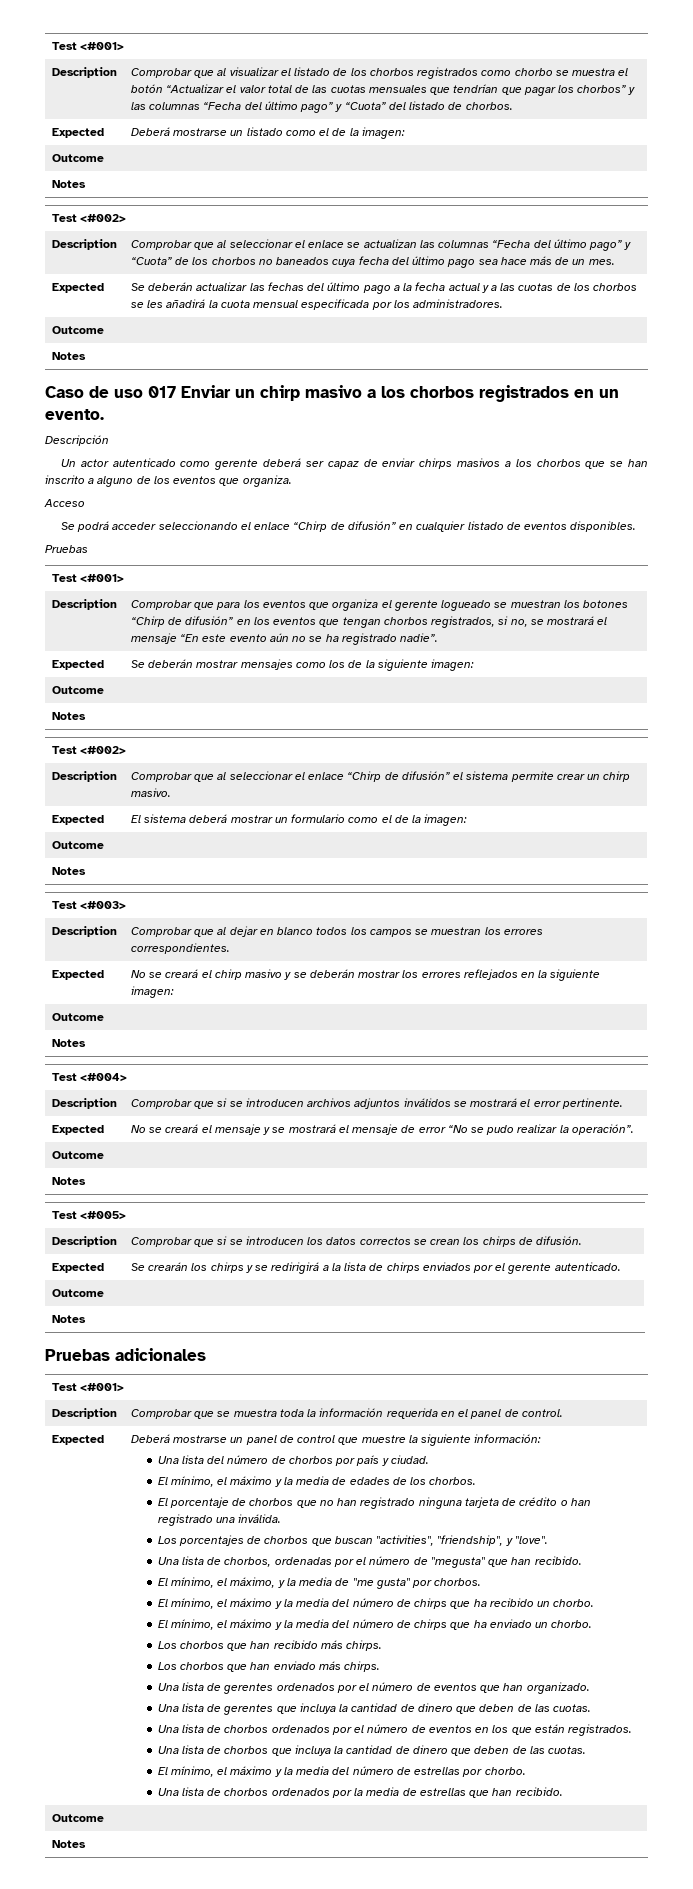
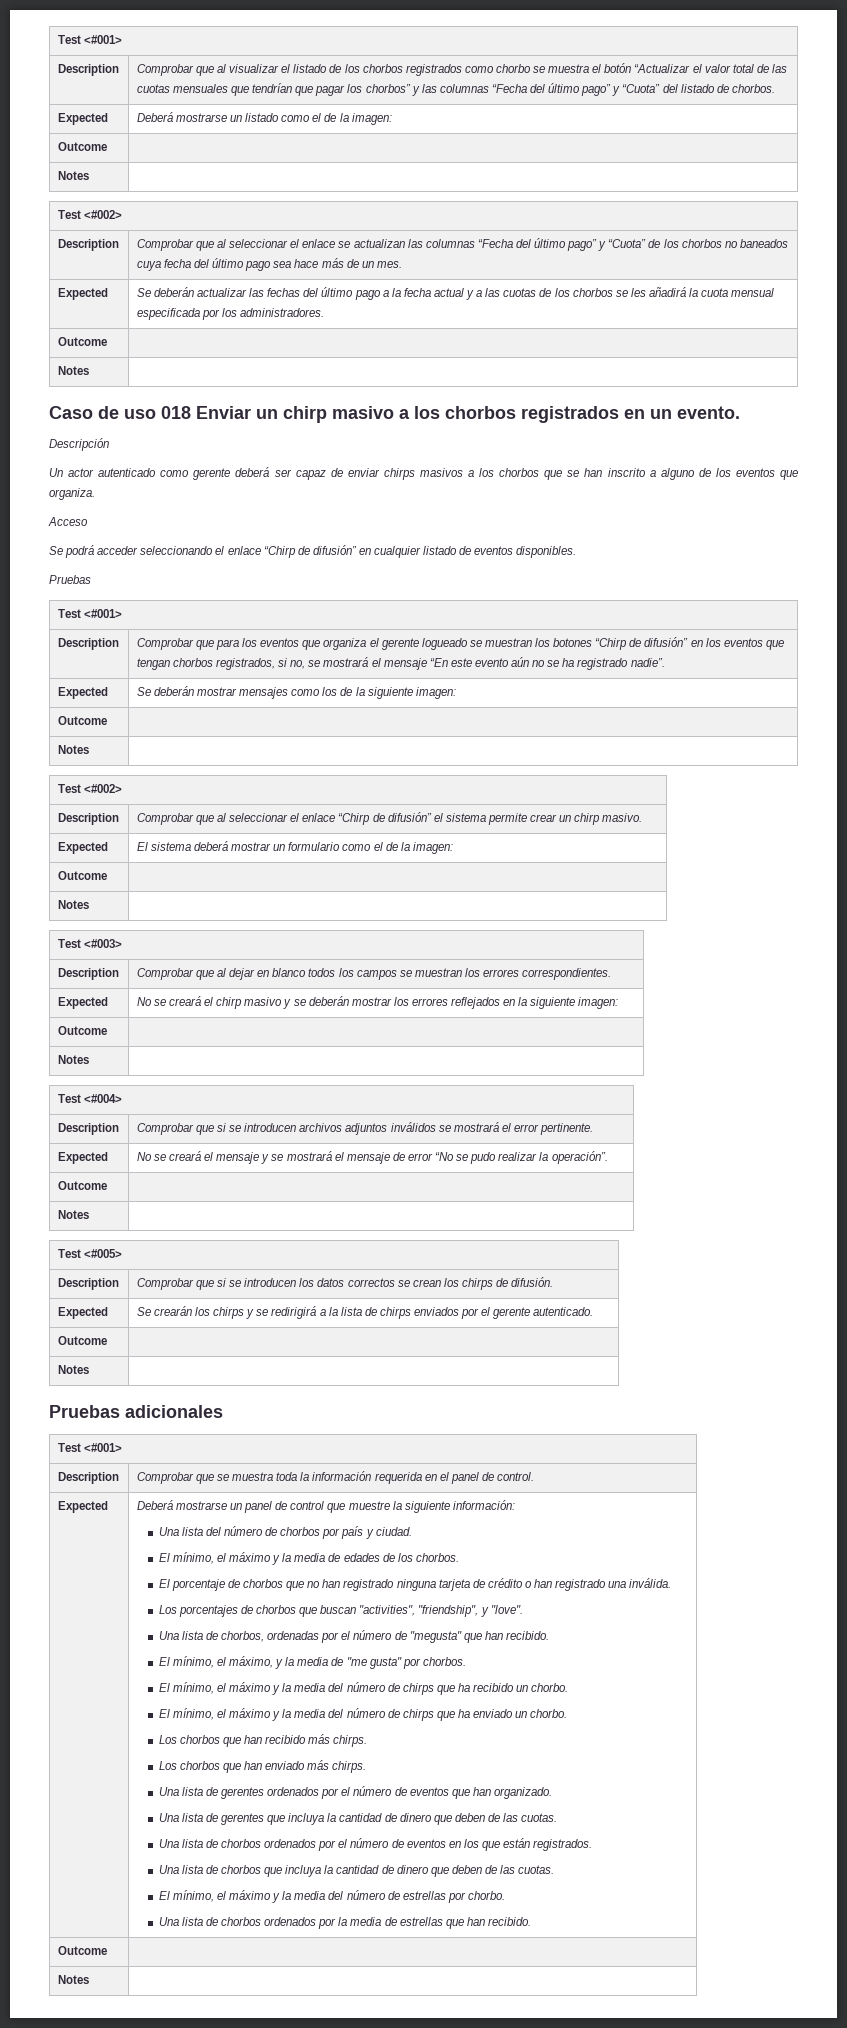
- Caso de uso 017 Enviar un chirp masivo a los chorbos registrados en un evento.
+ Caso de uso 018 Enviar un chirp masivo a los chorbos registrados en un evento.

